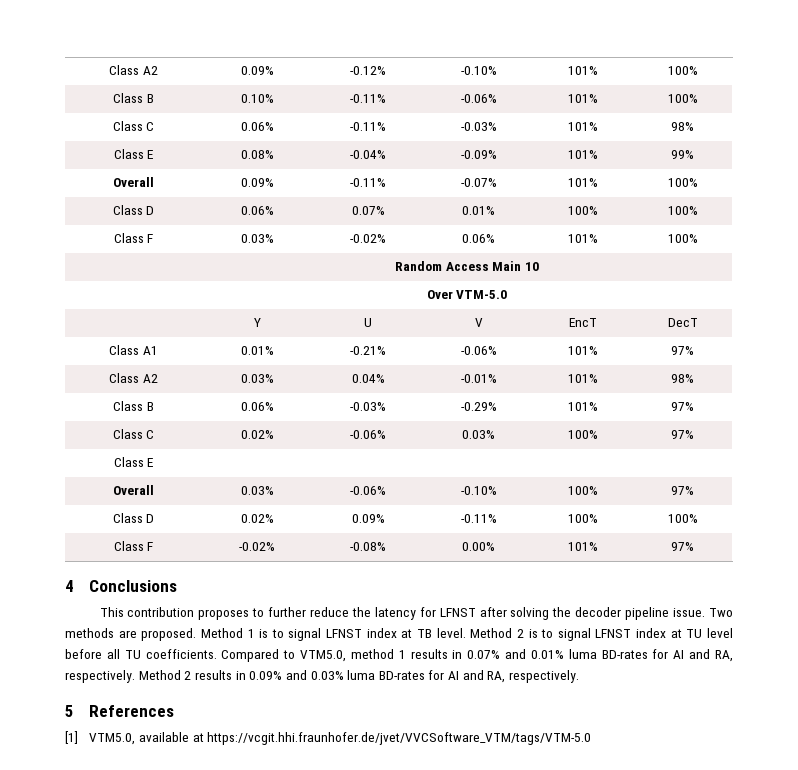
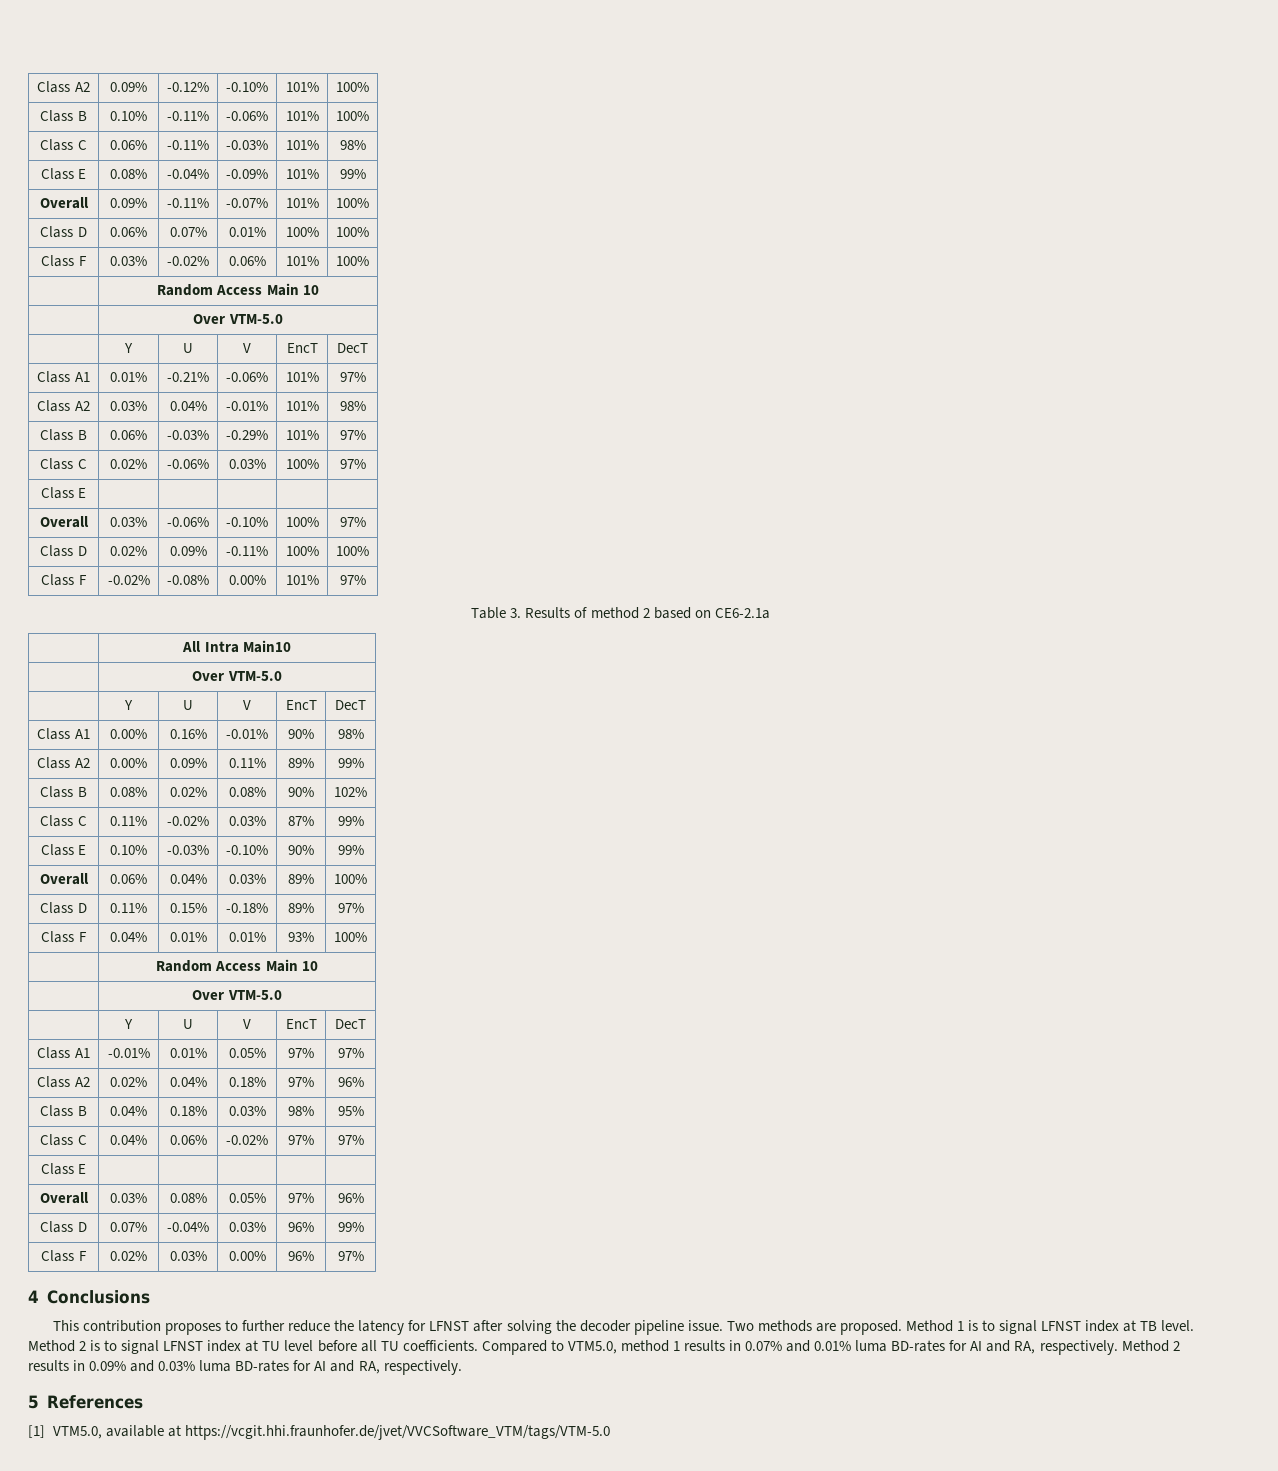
+ Table 3. Results of method 2 based on CE6-2.1a
+ | All Intra Main10
+ | Over VTM-5.0
+ | Y | U | V | EncT | DecT
+ Class A1 | 0.00% | 0.16% | -0.01% | 90% | 98%
+ Class A2 | 0.00% | 0.09% | 0.11% | 89% | 99%
+ Class B | 0.08% | 0.02% | 0.08% | 90% | 102%
+ Class C | 0.11% | -0.02% | 0.03% | 87% | 99%
+ Class E | 0.10% | -0.03% | -0.10% | 90% | 99%
+ Overall | 0.06% | 0.04% | 0.03% | 89% | 100%
+ Class D | 0.11% | 0.15% | -0.18% | 89% | 97%
+ Class F | 0.04% | 0.01% | 0.01% | 93% | 100%
+ | Random Access Main 10
+ | Over VTM-5.0
+ | Y | U | V | EncT | DecT
+ Class A1 | -0.01% | 0.01% | 0.05% | 97% | 97%
+ Class A2 | 0.02% | 0.04% | 0.18% | 97% | 96%
+ Class B | 0.04% | 0.18% | 0.03% | 98% | 95%
+ Class C | 0.04% | 0.06% | -0.02% | 97% | 97%
+ Class E | | | | |
+ Overall | 0.03% | 0.08% | 0.05% | 97% | 96%
+ Class D | 0.07% | -0.04% | 0.03% | 96% | 99%
+ Class F | 0.02% | 0.03% | 0.00% | 96% | 97%

